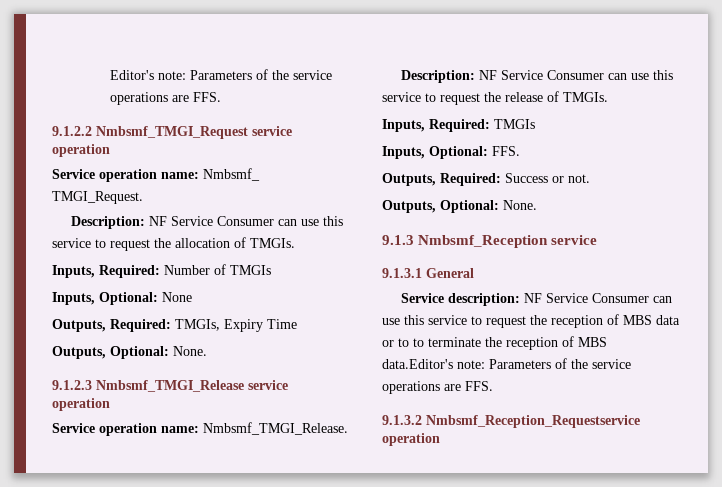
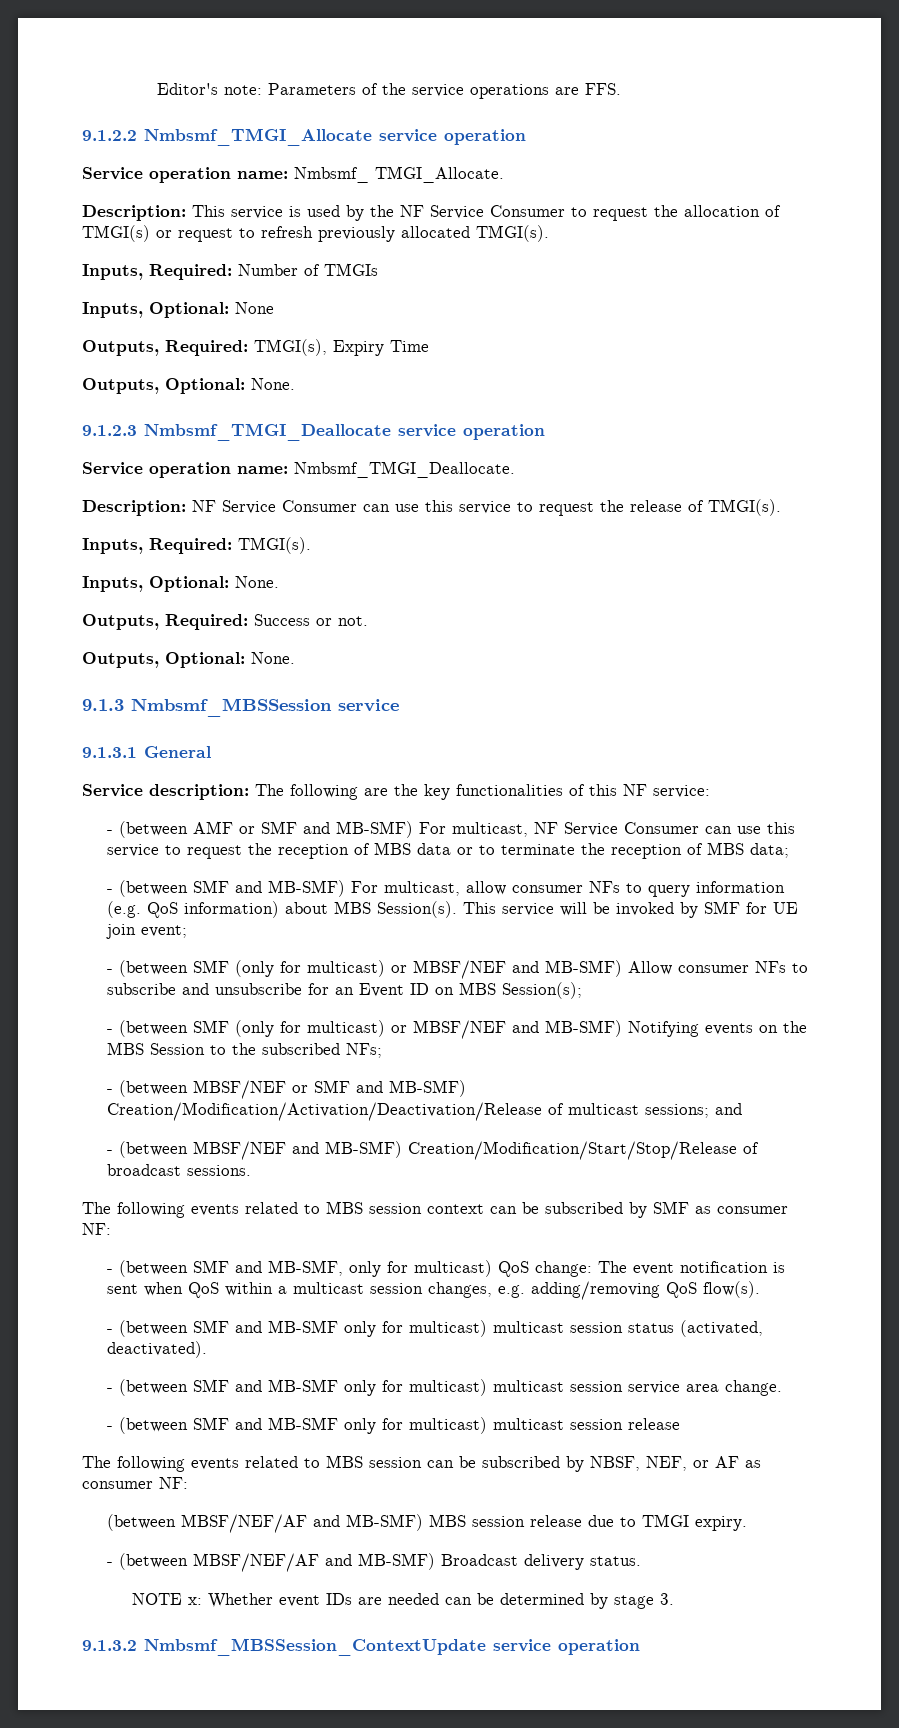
- 9.1.2.2 Nmbsmf_TMGI_Request service operation
+ 9.1.2.2 Nmbsmf_TMGI_Allocate service operation
- Service operation name: Nmbsmf_ TMGI_Request.
- Description: NF Service Consumer can use this service to request the allocation of TMGIs.
+ Service operation name: Nmbsmf_ TMGI_Allocate.
+ Description: This service is used by the NF Service Consumer to request the allocation of TMGI(s) or request to refresh previously allocated TMGI(s).
- Outputs, Required: TMGIs, Expiry Time
+ Outputs, Required: TMGI(s), Expiry Time
- 9.1.2.3 Nmbsmf_TMGI_Release service operation
- Service operation name: Nmbsmf_TMGI_Release.
+ 9.1.2.3 Nmbsmf_TMGI_Deallocate service operation
+ Service operation name: Nmbsmf_TMGI_Deallocate.
- Description: NF Service Consumer can use this service to request the release of TMGIs.
- Inputs, Required: TMGIs
- Inputs, Optional: FFS.
+ Description: NF Service Consumer can use this service to request the release of TMGI(s).
+ Inputs, Required: TMGI(s).
+ Inputs, Optional: None.
- 9.1.3 Nmbsmf_Reception service
+ 9.1.3 Nmbsmf_MBSSession service
- Service description: NF Service Consumer can use this service to request the reception of MBS data or to to terminate the reception of MBS data.Editor's note: Parameters of the service operations are FFS.
+ Service description: The following are the key functionalities of this NF service:
+ - (between AMF or SMF and MB-SMF) For multicast, NF Service Consumer can use this service to request the reception of MBS data or to terminate the reception of MBS data;
+ - (between SMF and MB-SMF) For multicast, allow consumer NFs to query information (e.g. QoS information) about MBS Session(s). This service will be invoked by SMF for UE join event;
+ - (between SMF (only for multicast) or MBSF/NEF and MB-SMF) Allow consumer NFs to subscribe and unsubscribe for an Event ID on MBS Session(s);
+ - (between SMF (only for multicast) or MBSF/NEF and MB-SMF) Notifying events on the MBS Session to the subscribed NFs;
+ - (between MBSF/NEF or SMF and MB-SMF) Creation/Modification/Activation/Deactivation/Release of multicast sessions; and
+ - (between MBSF/NEF and MB-SMF) Creation/Modification/Start/Stop/Release of broadcast sessions.
+ The following events related to MBS session context can be subscribed by SMF as consumer NF:
+ - (between SMF and MB-SMF, only for multicast) QoS change: The event notification is sent when QoS within a multicast session changes, e.g. adding/removing QoS flow(s).
+ - (between SMF and MB-SMF only for multicast) multicast session status (activated, deactivated).
+ - (between SMF and MB-SMF only for multicast) multicast session service area change.
+ - (between SMF and MB-SMF only for multicast) multicast session release
+ The following events related to MBS session can be subscribed by NBSF, NEF, or AF as consumer NF:
+ (between MBSF/NEF/AF and MB-SMF) MBS session release due to TMGI expiry.
+ - (between MBSF/NEF/AF and MB-SMF) Broadcast delivery status.
+ NOTE x: Whether event IDs are needed can be determined by stage 3.
- 9.1.3.2 Nmbsmf_Reception_Requestservice operation
+ 9.1.3.2 Nmbsmf_MBSSession_ContextUpdate service operation

